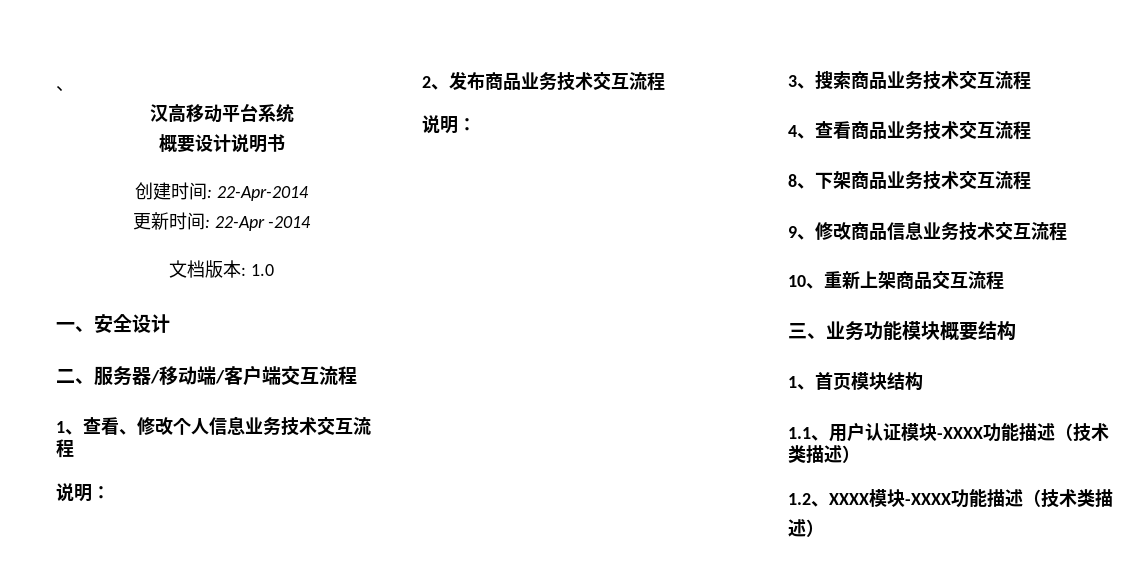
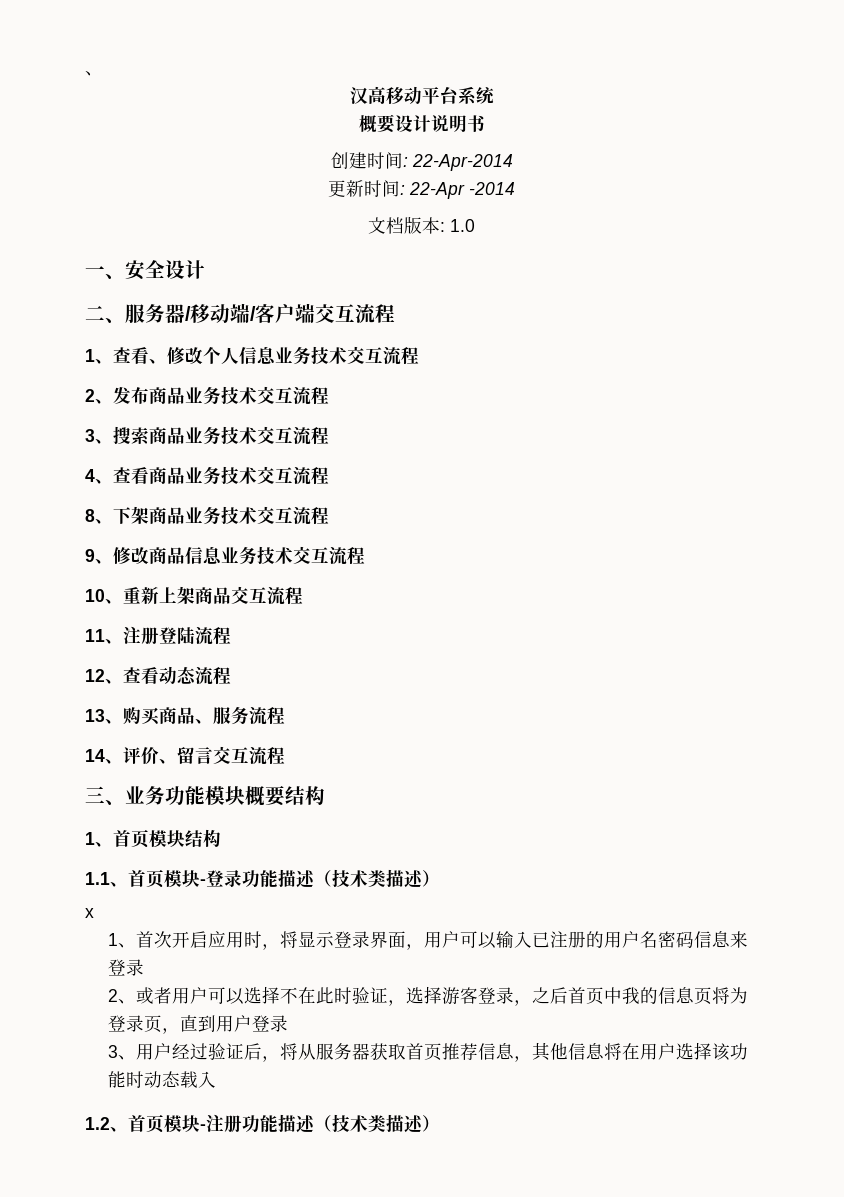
  1、查看、修改个人信息业务技术交互流程
- 说明：
  2、发布商品业务技术交互流程
- 说明：
+ 11、注册登陆流程
+ 12、查看动态流程
+ 13、购买商品、服务流程
+ 14、评价、留言交互流程
- 1.1、用户认证模块-XXXX功能描述（技术类描述）
+ 1.1、首页模块-登录功能描述（技术类描述）
- 1.2、XXXX模块-XXXX功能描述（技术类描述）
+ x
+ 1、首次开启应用时，将显示登录界面，用户可以输入已注册的用户名密码信息来登录
+ 2、或者用户可以选择不在此时验证，选择游客登录，之后首页中我的信息页将为登录页，直到用户登录
+ 3、用户经过验证后，将从服务器获取首页推荐信息，其他信息将在用户选择该功能时动态载入
+ 1.2、首页模块-注册功能描述（技术类描述）

